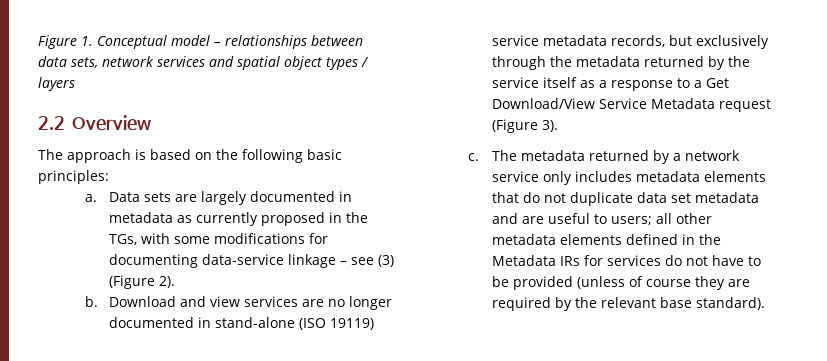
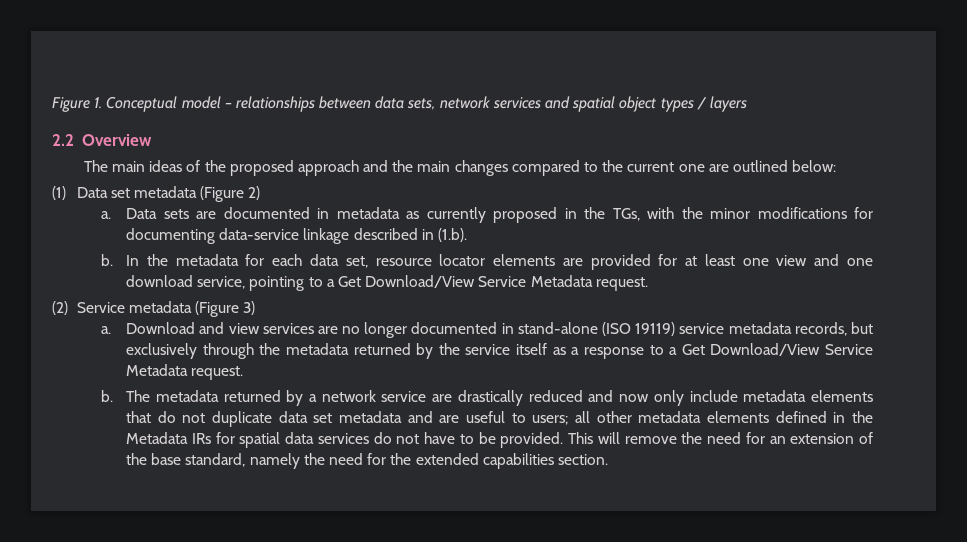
- The approach is based on the following basic principles:
+ The main ideas of the proposed approach and the main changes compared to the current one are outlined below:
+ (1) Data set metadata (Figure 2)
- Data sets are largely documented in metadata as currently proposed in the TGs, with some modifications for documenting data-service linkage – see (3) (Figure 2).
- b.
+ Data sets are documented in metadata as currently proposed in the TGs, with the minor modifications for documenting data-service linkage described in (1.b).
+ b. In the metadata for each data set, resource locator elements are provided for at least one view and one download service, pointing to a Get Download/View Service Metadata request.
+ (2) Service metadata (Figure 3)
+ a.
- Download and view services are no longer documented in stand-alone (ISO 19119) service metadata records, but exclusively through the metadata returned by the service itself as a response to a Get Download/View Service Metadata request (Figure 3).
- c.
+ Download and view services are no longer documented in stand-alone (ISO 19119) service metadata records, but exclusively through the metadata returned by the service itself as a response to a Get Download/View Service Metadata request.
+ b.
- The metadata returned by a network service only includes metadata elements that do not duplicate data set metadata and are useful to users; all other metadata elements defined in the Metadata IRs for services do not have to be provided (unless of course they are required by the relevant base standard).
+ The metadata returned by a network service are drastically reduced and now only include metadata elements that do not duplicate data set metadata and are useful to users; all other metadata elements defined in the Metadata IRs for spatial data services do not have to be provided. This will remove the need for an extension of the base standard, namely the need for the extended capabilities section.

